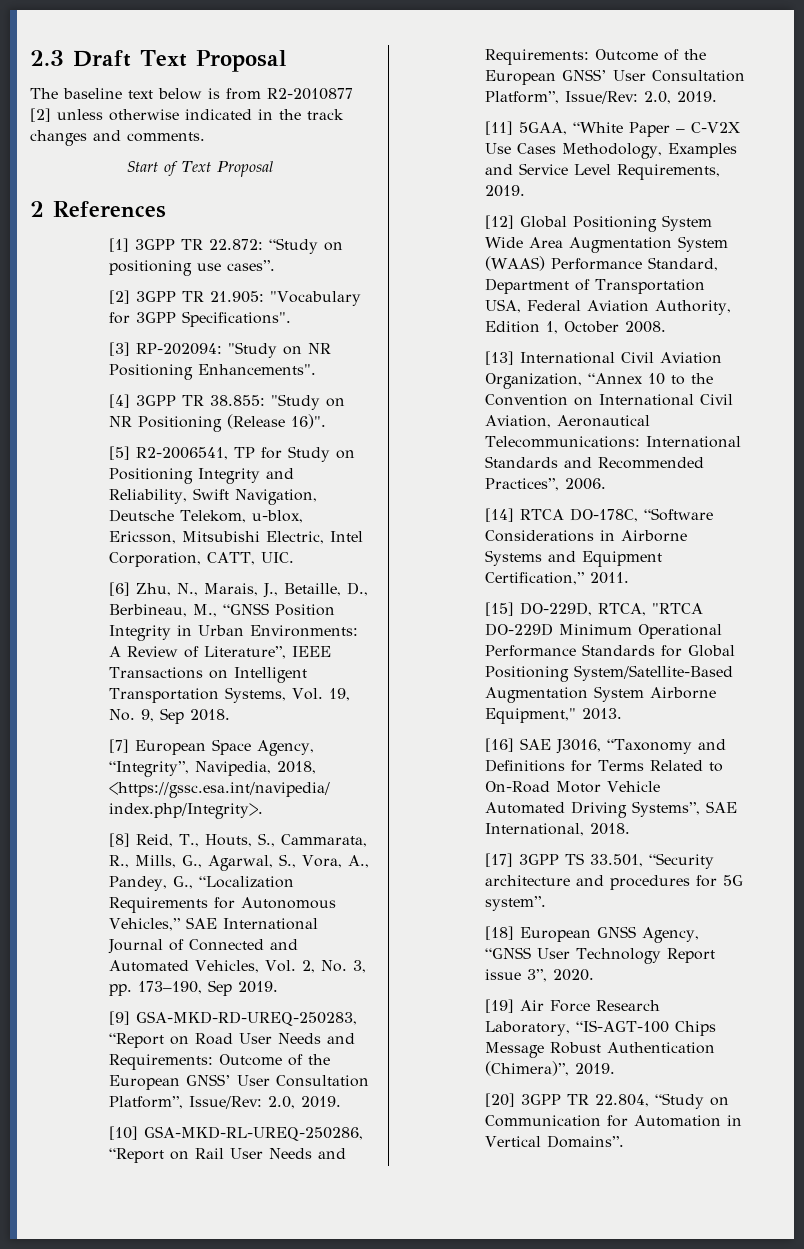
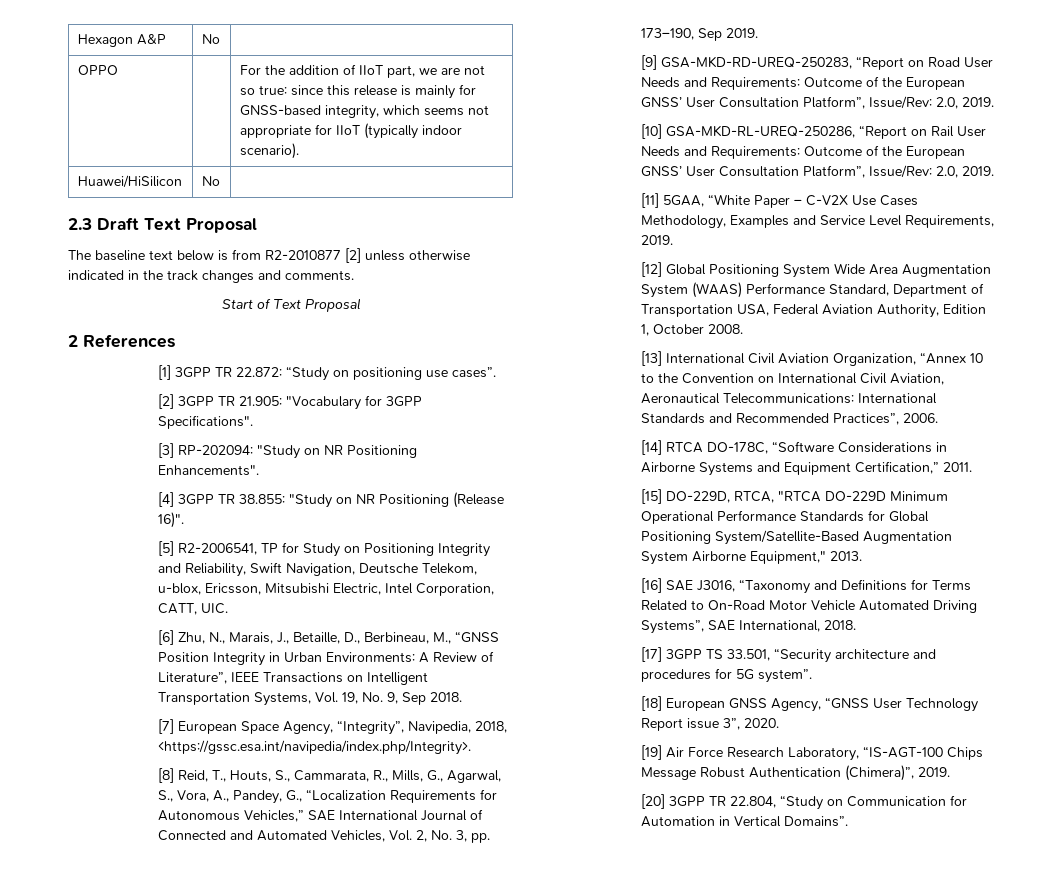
+ Hexagon A&P | No |
+ OPPO | | For the addition of IIoT part, we are not so true: since this release is mainly for GNSS-based integrity, which seems not appropriate for IIoT (typically indoor scenario).
+ Huawei/HiSilicon | No |

